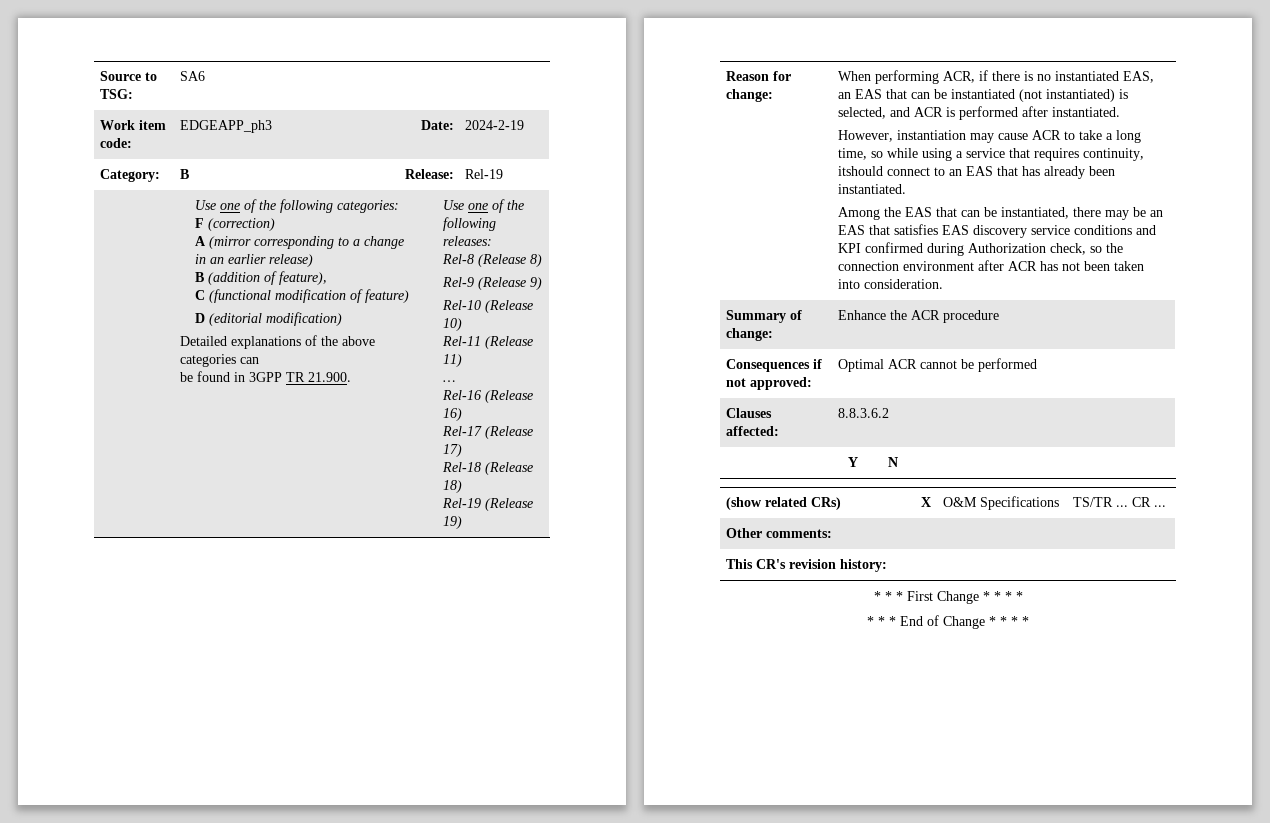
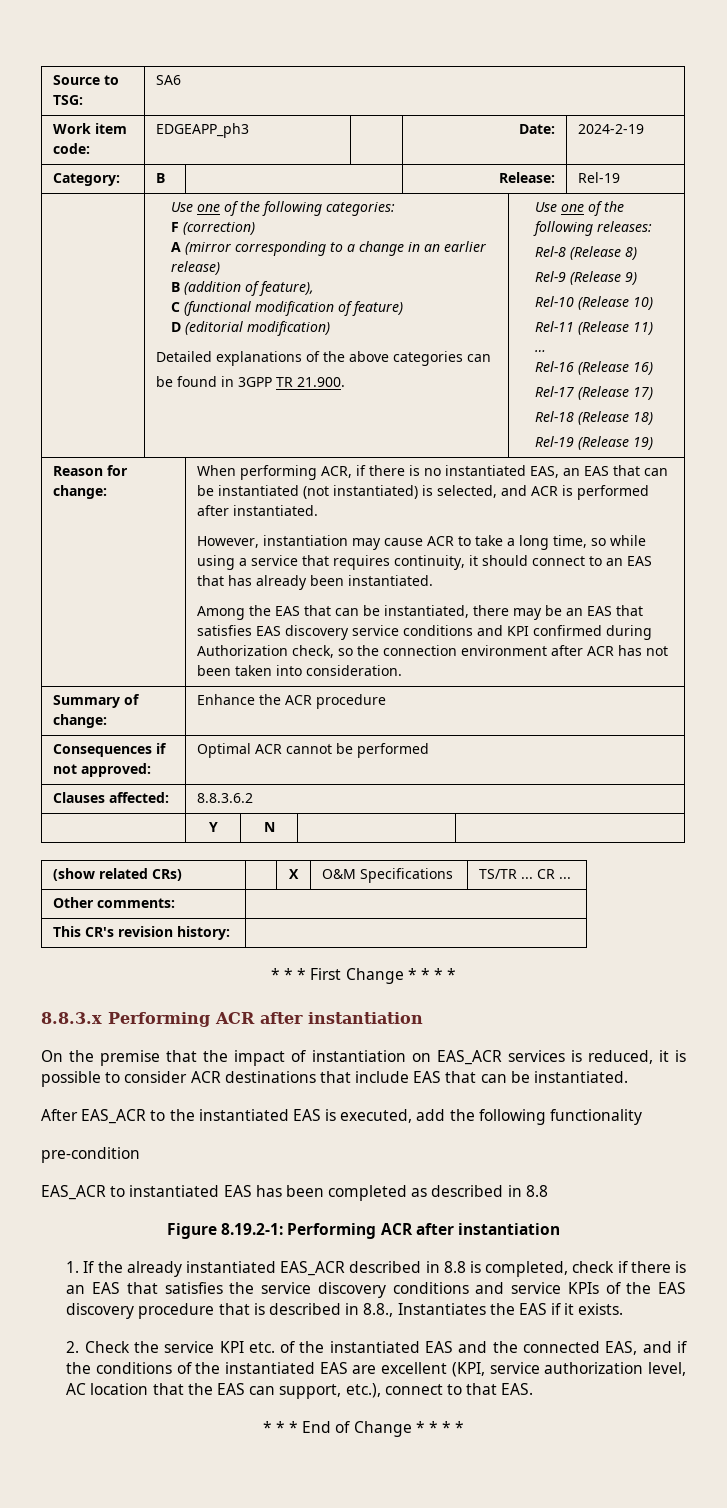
- However, instantiation may cause ACR to take a long time, so while using a service that requires continuity, itshould connect to an EAS that has already been instantiated.
+ However, instantiation may cause ACR to take a long time, so while using a service that requires continuity, it should connect to an EAS that has already been instantiated.
+ 8.8.3.x Performing ACR after instantiation
+ On the premise that the impact of instantiation on EAS_ACR services is reduced, it is possible to consider ACR destinations that include EAS that can be instantiated.
+ After EAS_ACR to the instantiated EAS is executed, add the following functionality
+ pre-condition
+ EAS_ACR to instantiated EAS has been completed as described in 8.8
+ Figure 8.19.2-1: Performing ACR after instantiation
+ 1. If the already instantiated EAS_ACR described in 8.8 is completed, check if there is an EAS that satisfies the service discovery conditions and service KPIs of the EAS discovery procedure that is described in 8.8., Instantiates the EAS if it exists.
+ 2. Check the service KPI etc. of the instantiated EAS and the connected EAS, and if the conditions of the instantiated EAS are excellent (KPI, service authorization level, AC location that the EAS can support, etc.), connect to that EAS.

